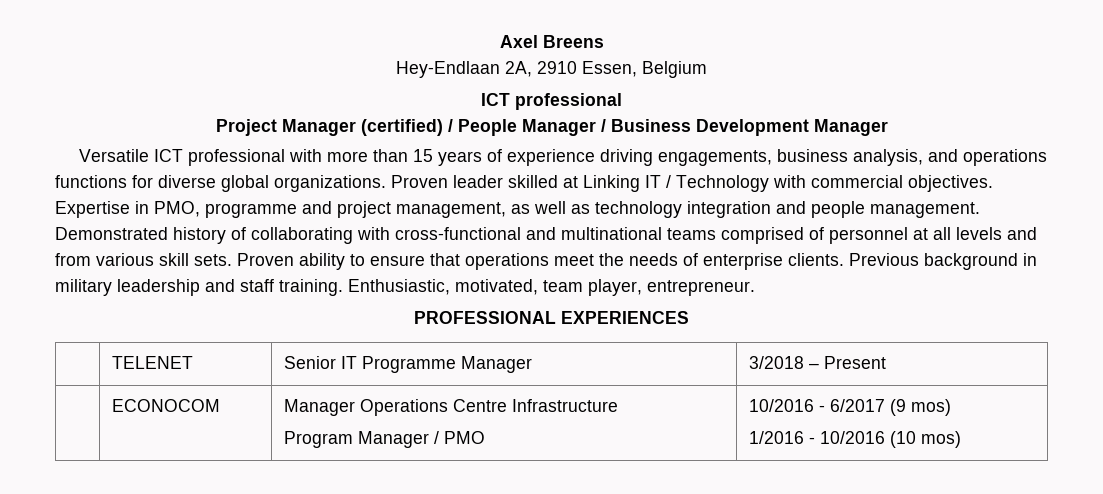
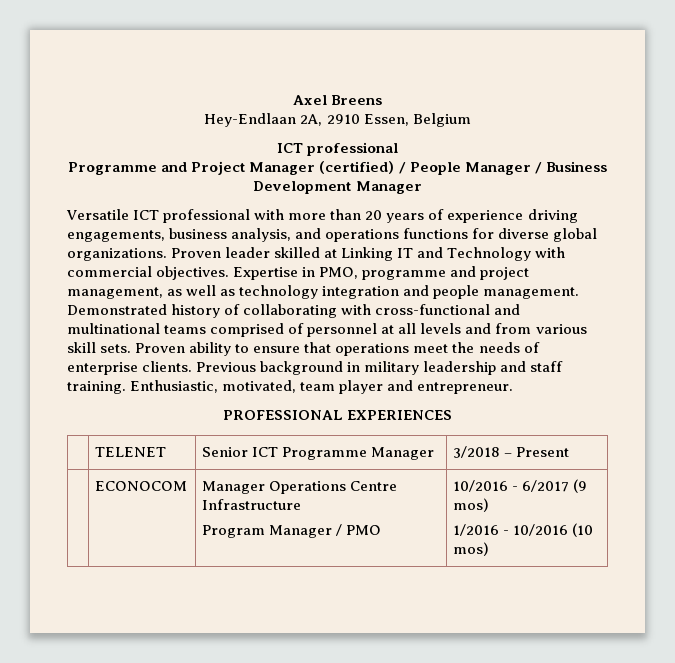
- Project Manager (certified) / People Manager / Business Development Manager
+ Programme and Project Manager (certified) / People Manager / Business Development Manager
- Versatile ICT professional with more than 15 years of experience driving engagements, business analysis, and operations functions for diverse global organizations.
+ Versatile ICT professional with more than 20 years of experience driving engagements, business analysis, and operations functions for diverse global organizations.
- Proven leader skilled at Linking IT / Technology with commercial objectives.
+ Proven leader skilled at Linking IT and Technology with commercial objectives.
- Enthusiastic, motivated, team player, entrepreneur.
+ Enthusiastic, motivated, team player and entrepreneur.
- | TELENET | Senior IT Programme Manager | 3/2018 – Present
+ | TELENET | Senior ICT Programme Manager | 3/2018 – Present

